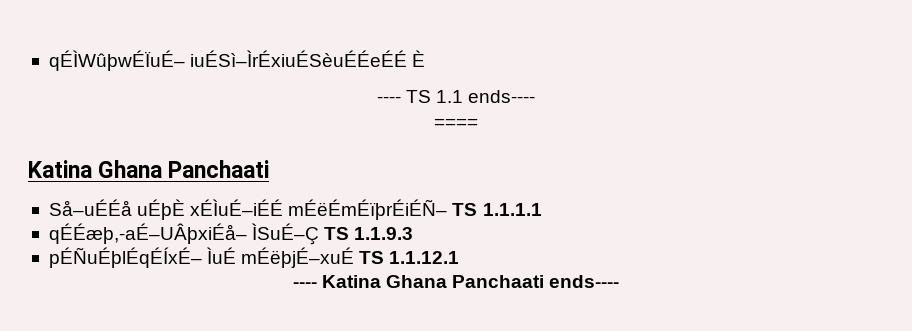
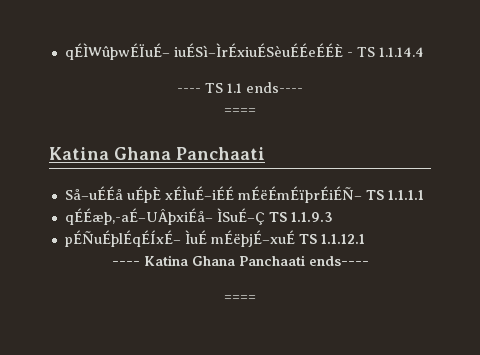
- qÉÌWûþwÉÏuÉ– iuÉSì–ÌrÉxiuÉSèuÉÉeÉÉ È
+ qÉÌWûþwÉÏuÉ– iuÉSì–ÌrÉxiuÉSèuÉÉeÉÉÈ - TS 1.1.14.4
  ---- Katina Ghana Panchaati ends----
+ ====

